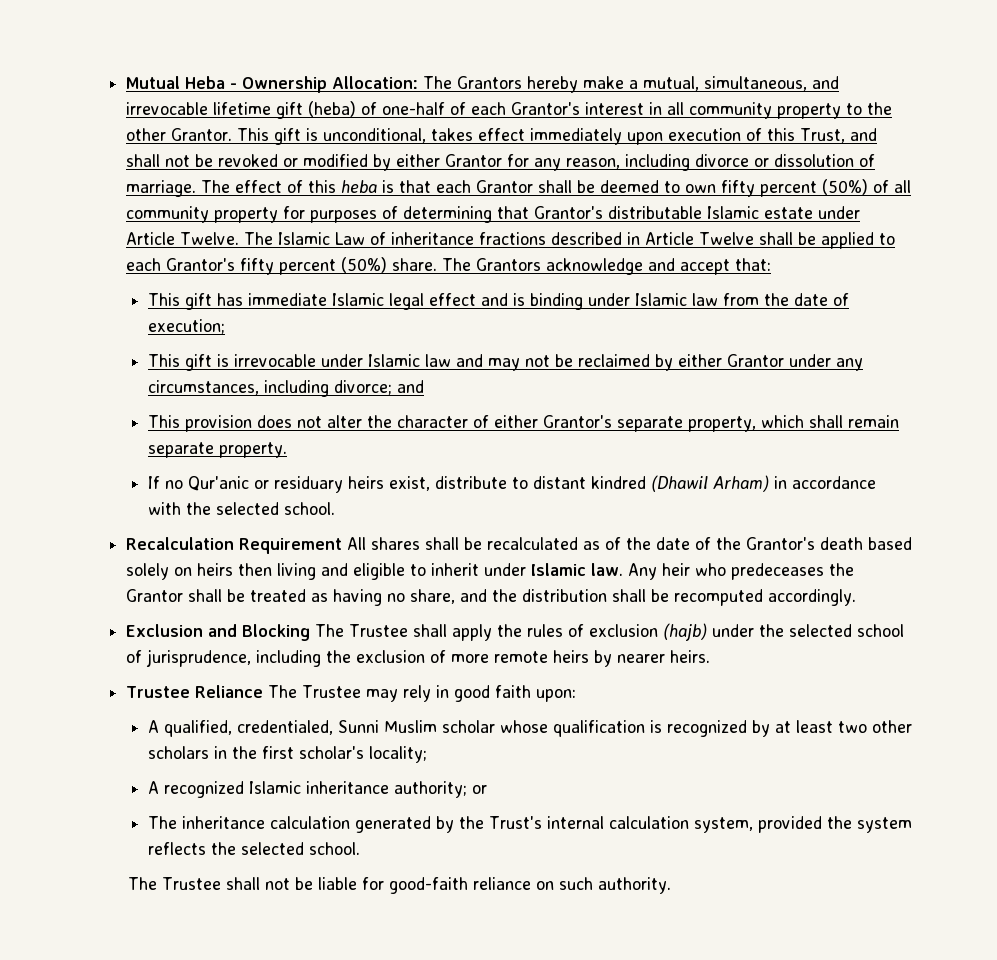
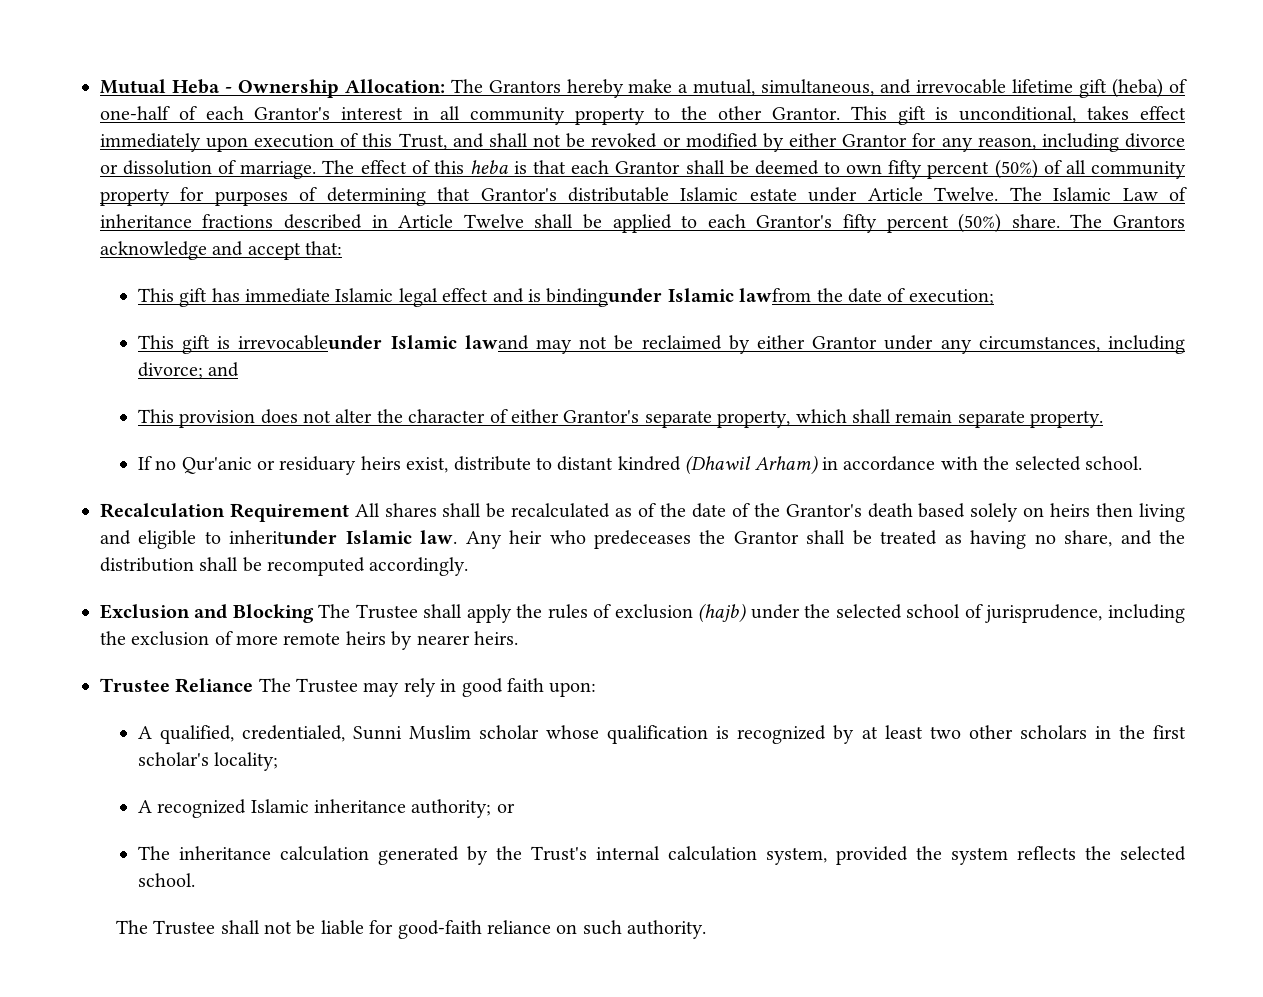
- This gift has immediate Islamic legal effect and is binding under Islamic law from the date of execution;
+ This gift has immediate Islamic legal effect and is bindingunder Islamic lawfrom the date of execution;
- This gift is irrevocable under Islamic law and may not be reclaimed by either Grantor under any circumstances, including divorce; and
+ This gift is irrevocableunder Islamic lawand may not be reclaimed by either Grantor under any circumstances, including divorce; and
- Recalculation Requirement All shares shall be recalculated as of the date of the Grantor's death based solely on heirs then living and eligible to inherit under Islamic law.
+ Recalculation Requirement All shares shall be recalculated as of the date of the Grantor's death based solely on heirs then living and eligible to inheritunder Islamic law.

